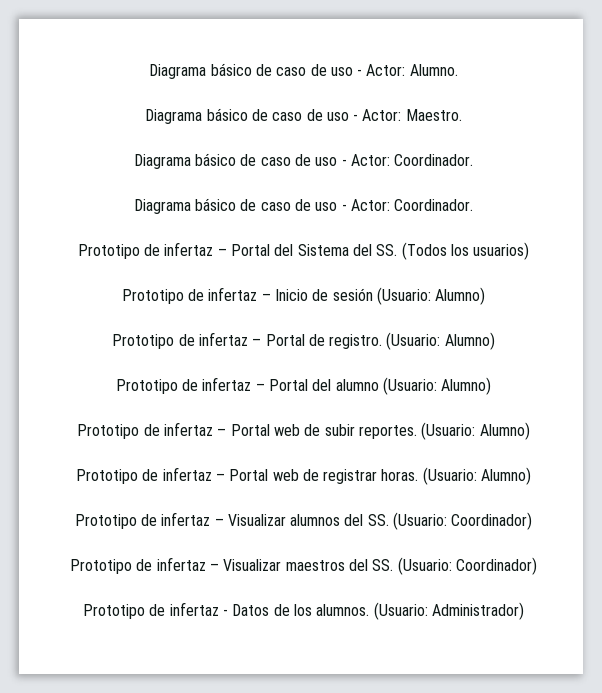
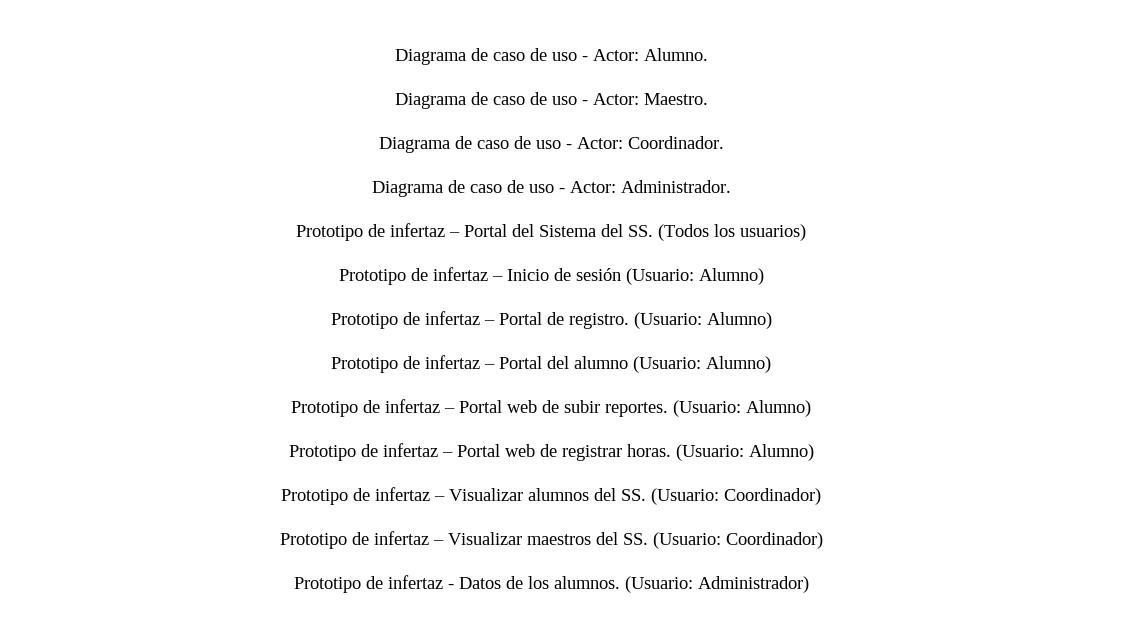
- Diagrama básico de caso de uso - Actor: Alumno.
+ Diagrama de caso de uso - Actor: Alumno.
- Diagrama básico de caso de uso - Actor: Maestro.
- Diagrama básico de caso de uso - Actor: Coordinador.
- Diagrama básico de caso de uso - Actor: Coordinador.
+ Diagrama de caso de uso - Actor: Maestro.
+ Diagrama de caso de uso - Actor: Coordinador.
+ Diagrama de caso de uso - Actor: Administrador.

